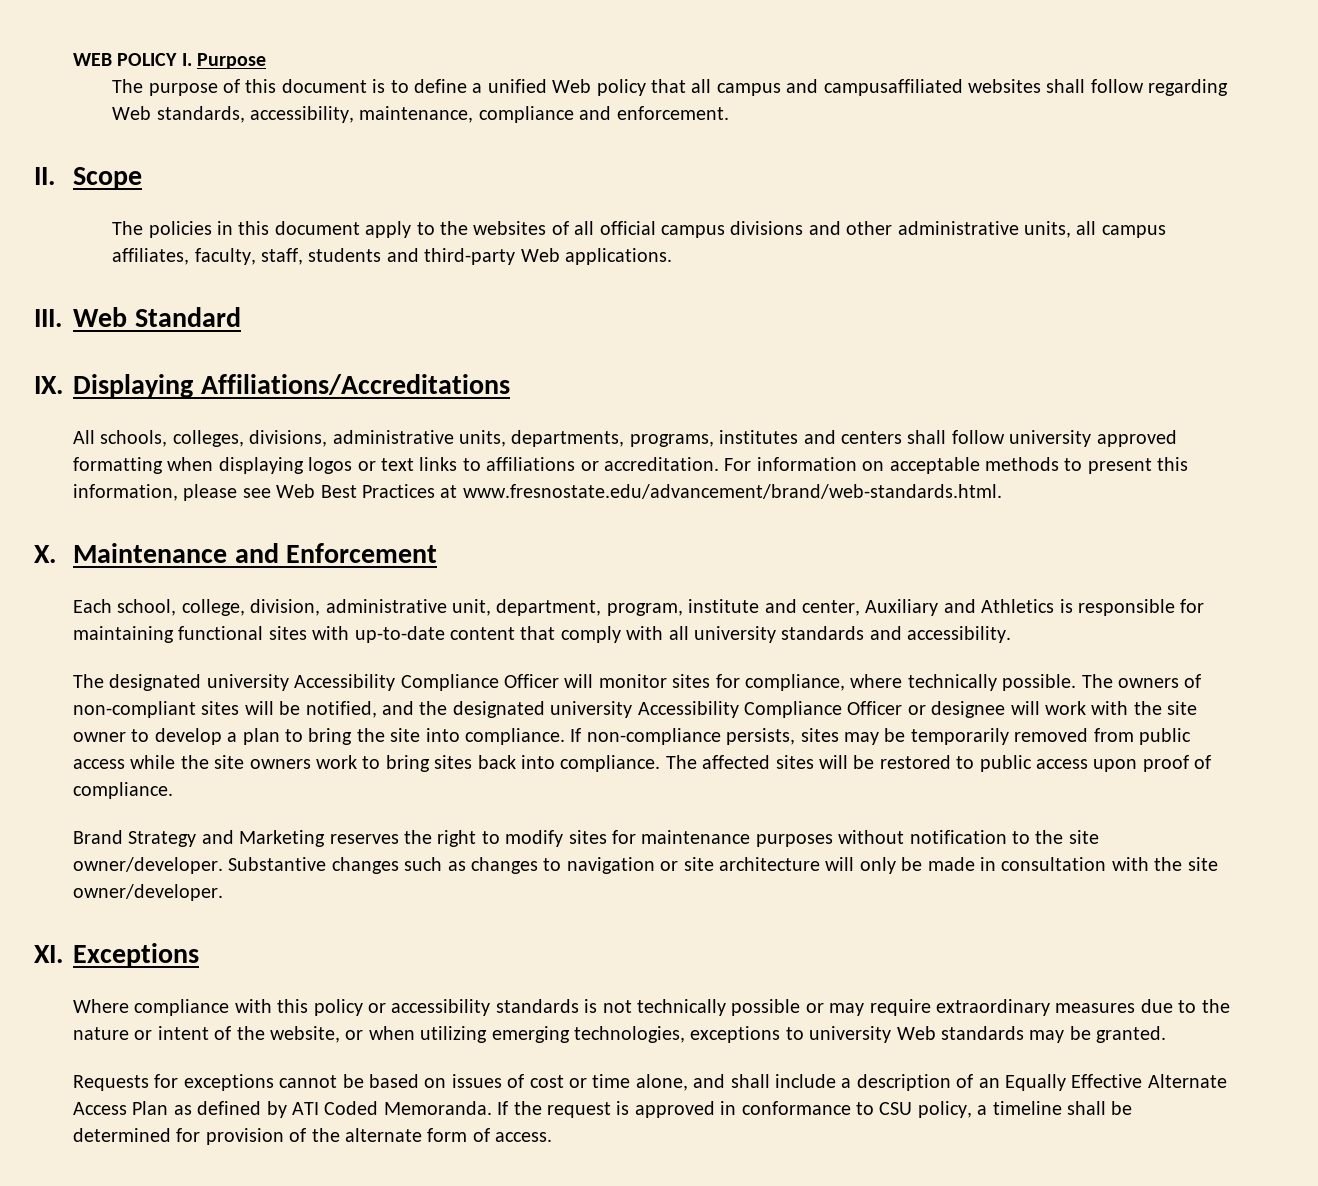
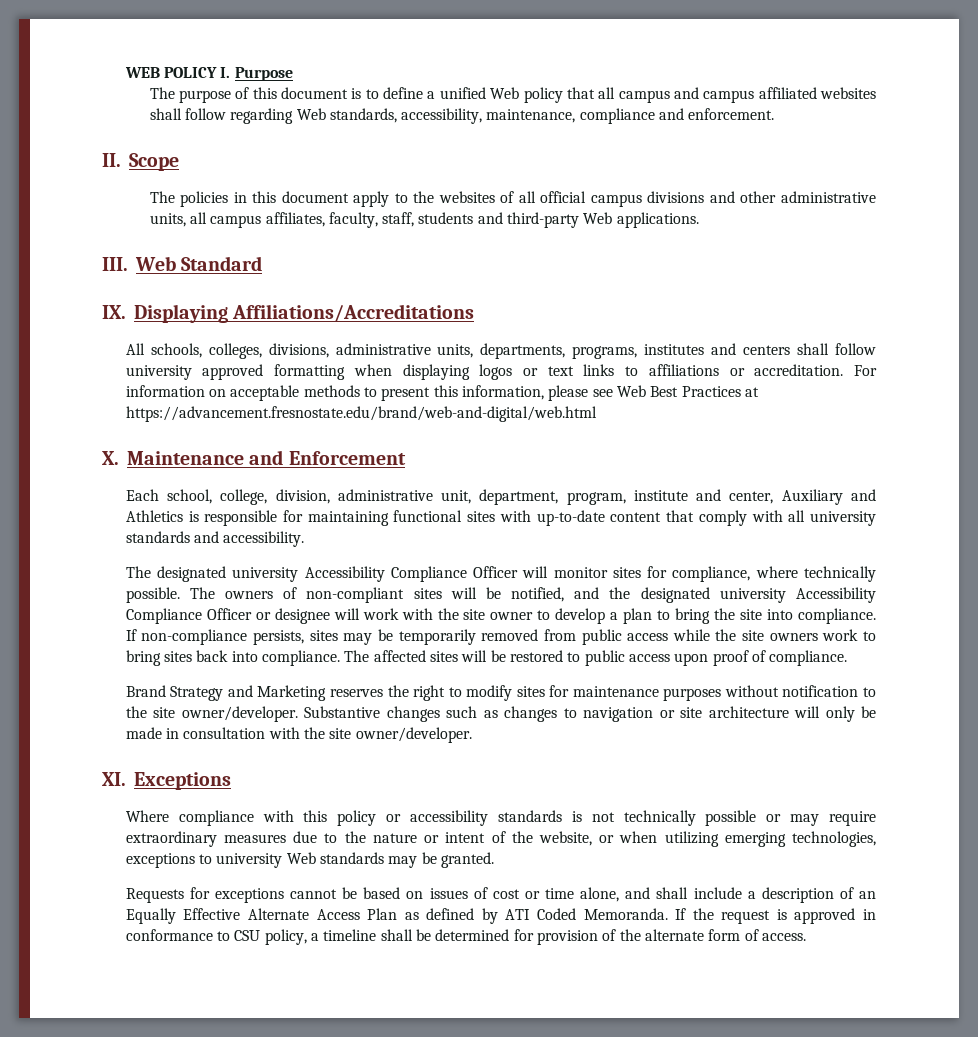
- The purpose of this document is to define a unified Web policy that all campus and campusaffiliated websites shall follow regarding Web standards, accessibility, maintenance, compliance and enforcement.
+ The purpose of this document is to define a unified Web policy that all campus and campus affiliated websites shall follow regarding Web standards, accessibility, maintenance, compliance and enforcement.
- For information on acceptable methods to present this information, please see Web Best Practices at www.fresnostate.edu/advancement/brand/web-standards.html.
+ For information on acceptable methods to present this information, please see Web Best Practices at https://advancement.fresnostate.edu/brand/web-and-digital/web.html

